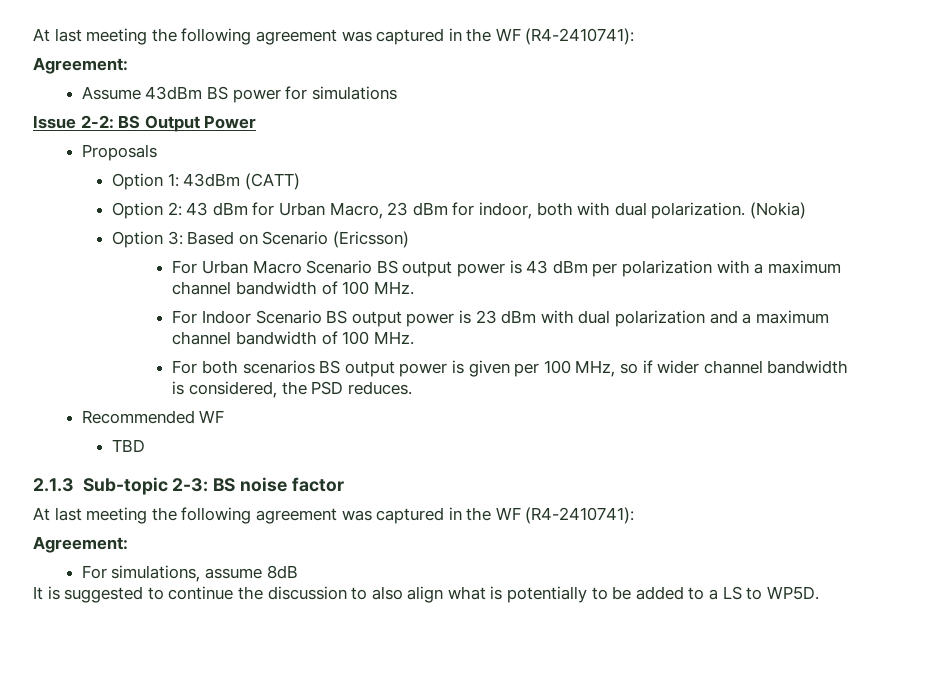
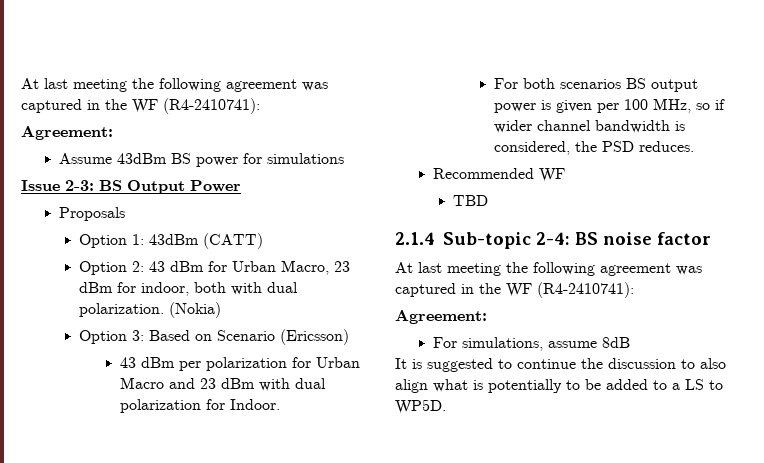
- Issue 2-2: BS Output Power
+ Issue 2-3: BS Output Power
- For Urban Macro Scenario BS output power is 43 dBm per polarization with a maximum channel bandwidth of 100 MHz.
- For Indoor Scenario BS output power is 23 dBm with dual polarization and a maximum channel bandwidth of 100 MHz.
+ 43 dBm per polarization for Urban Macro and 23 dBm with dual polarization for Indoor.
- 2.1.3 Sub-topic 2-3: BS noise factor
+ 2.1.4 Sub-topic 2-4: BS noise factor

